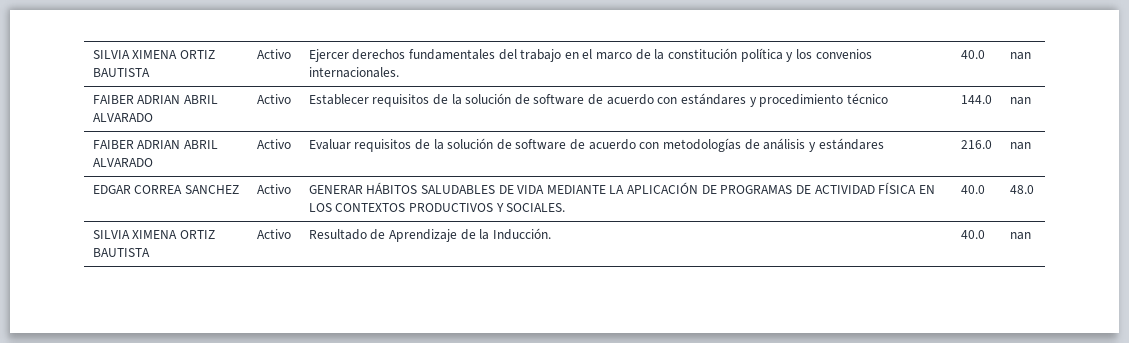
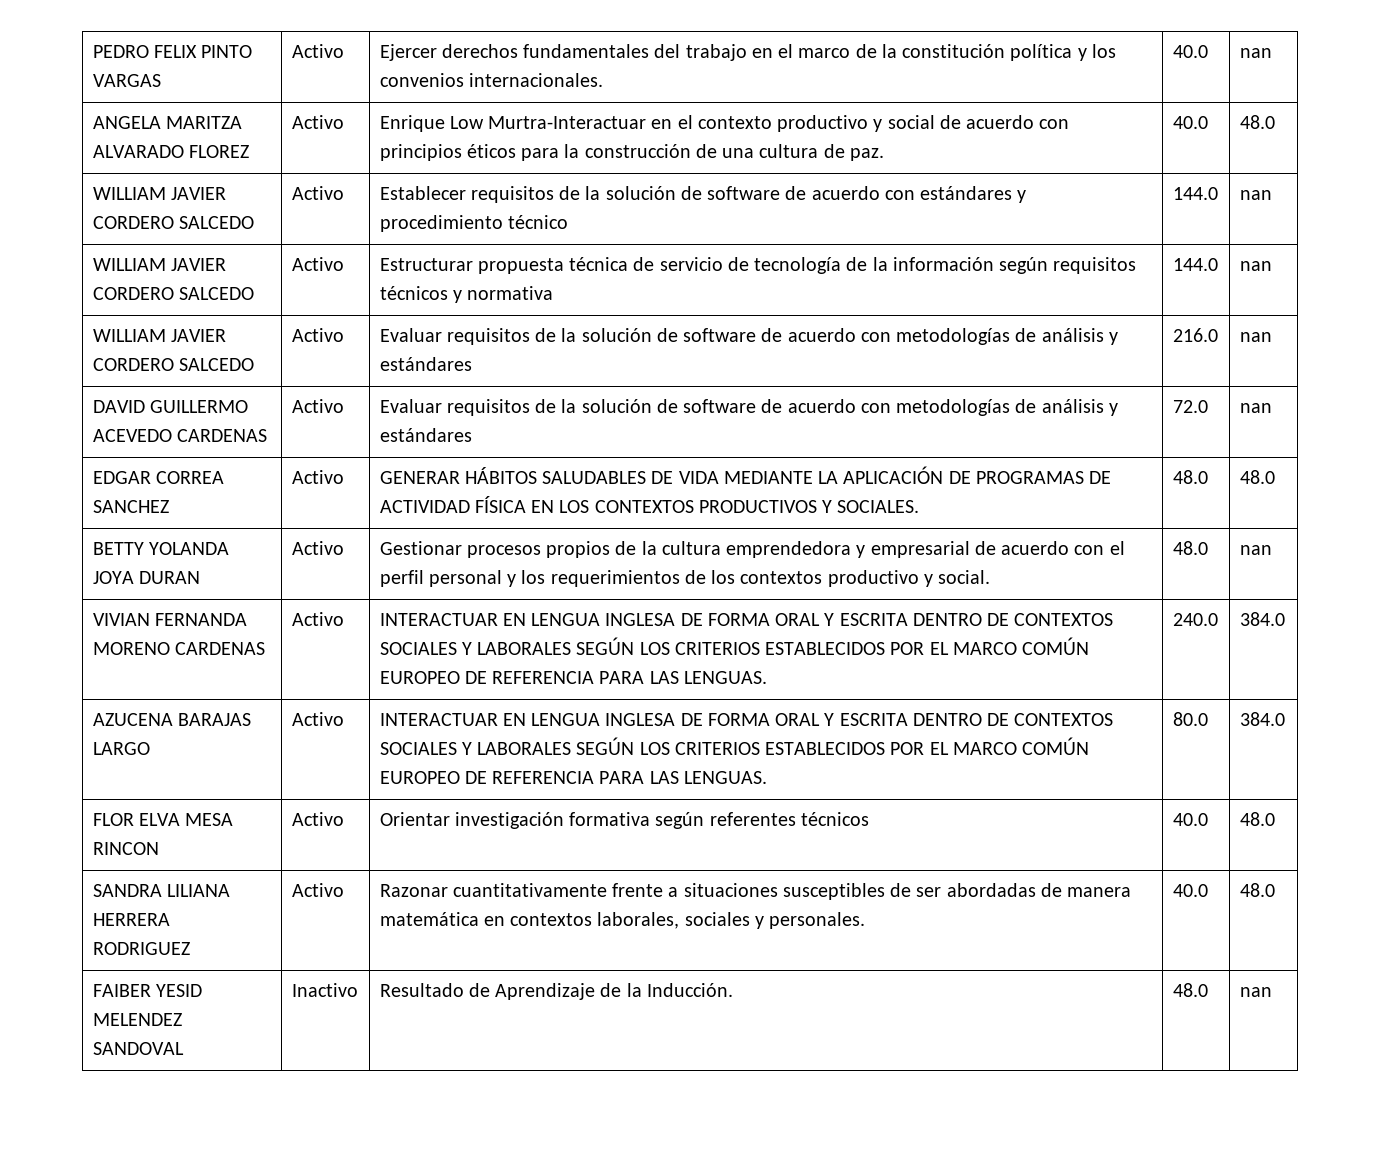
- SILVIA XIMENA ORTIZ BAUTISTA | Activo | Ejercer derechos fundamentales del trabajo en el marco de la constitución política y los convenios internacionales. | 40.0 | nan
+ PEDRO FELIX PINTO VARGAS | Activo | Ejercer derechos fundamentales del trabajo en el marco de la constitución política y los convenios internacionales. | 40.0 | nan
- FAIBER ADRIAN ABRIL ALVARADO | Activo | Establecer requisitos de la solución de software de acuerdo con estándares y procedimiento técnico | 144.0 | nan
+ ANGELA MARITZA ALVARADO FLOREZ | Activo | Enrique Low Murtra-Interactuar en el contexto productivo y social de acuerdo con principios éticos para la construcción de una cultura de paz. | 40.0 | 48.0
+ WILLIAM JAVIER CORDERO SALCEDO | Activo | Establecer requisitos de la solución de software de acuerdo con estándares y procedimiento técnico | 144.0 | nan
- FAIBER ADRIAN ABRIL ALVARADO | Activo | Evaluar requisitos de la solución de software de acuerdo con metodologías de análisis y estándares | 216.0 | nan
+ WILLIAM JAVIER CORDERO SALCEDO | Activo | Estructurar propuesta técnica de servicio de tecnología de la información según requisitos técnicos y normativa | 144.0 | nan
+ WILLIAM JAVIER CORDERO SALCEDO | Activo | Evaluar requisitos de la solución de software de acuerdo con metodologías de análisis y estándares | 216.0 | nan
+ DAVID GUILLERMO ACEVEDO CARDENAS | Activo | Evaluar requisitos de la solución de software de acuerdo con metodologías de análisis y estándares | 72.0 | nan
- EDGAR CORREA SANCHEZ | Activo | GENERAR HÁBITOS SALUDABLES DE VIDA MEDIANTE LA APLICACIÓN DE PROGRAMAS DE ACTIVIDAD FÍSICA EN LOS CONTEXTOS PRODUCTIVOS Y SOCIALES. | 40.0 | 48.0
- SILVIA XIMENA ORTIZ BAUTISTA | Activo | Resultado de Aprendizaje de la Inducción. | 40.0 | nan
+ EDGAR CORREA SANCHEZ | Activo | GENERAR HÁBITOS SALUDABLES DE VIDA MEDIANTE LA APLICACIÓN DE PROGRAMAS DE ACTIVIDAD FÍSICA EN LOS CONTEXTOS PRODUCTIVOS Y SOCIALES. | 48.0 | 48.0
+ BETTY YOLANDA JOYA DURAN | Activo | Gestionar procesos propios de la cultura emprendedora y empresarial de acuerdo con el perfil personal y los requerimientos de los contextos productivo y social. | 48.0 | nan
+ VIVIAN FERNANDA MORENO CARDENAS | Activo | INTERACTUAR EN LENGUA INGLESA DE FORMA ORAL Y ESCRITA DENTRO DE CONTEXTOS SOCIALES Y LABORALES SEGÚN LOS CRITERIOS ESTABLECIDOS POR EL MARCO COMÚN EUROPEO DE REFERENCIA PARA LAS LENGUAS. | 240.0 | 384.0
+ AZUCENA BARAJAS LARGO | Activo | INTERACTUAR EN LENGUA INGLESA DE FORMA ORAL Y ESCRITA DENTRO DE CONTEXTOS SOCIALES Y LABORALES SEGÚN LOS CRITERIOS ESTABLECIDOS POR EL MARCO COMÚN EUROPEO DE REFERENCIA PARA LAS LENGUAS. | 80.0 | 384.0
+ FLOR ELVA MESA RINCON | Activo | Orientar investigación formativa según referentes técnicos | 40.0 | 48.0
+ SANDRA LILIANA HERRERA RODRIGUEZ | Activo | Razonar cuantitativamente frente a situaciones susceptibles de ser abordadas de manera matemática en contextos laborales, sociales y personales. | 40.0 | 48.0
+ FAIBER YESID MELENDEZ SANDOVAL | Inactivo | Resultado de Aprendizaje de la Inducción. | 48.0 | nan

